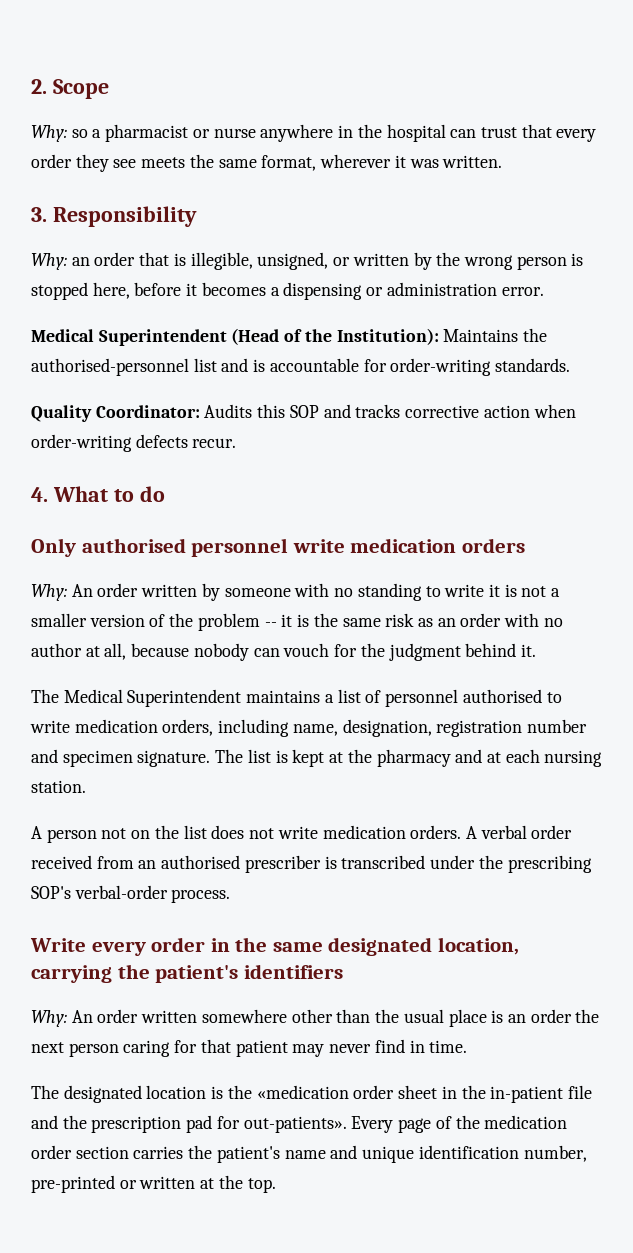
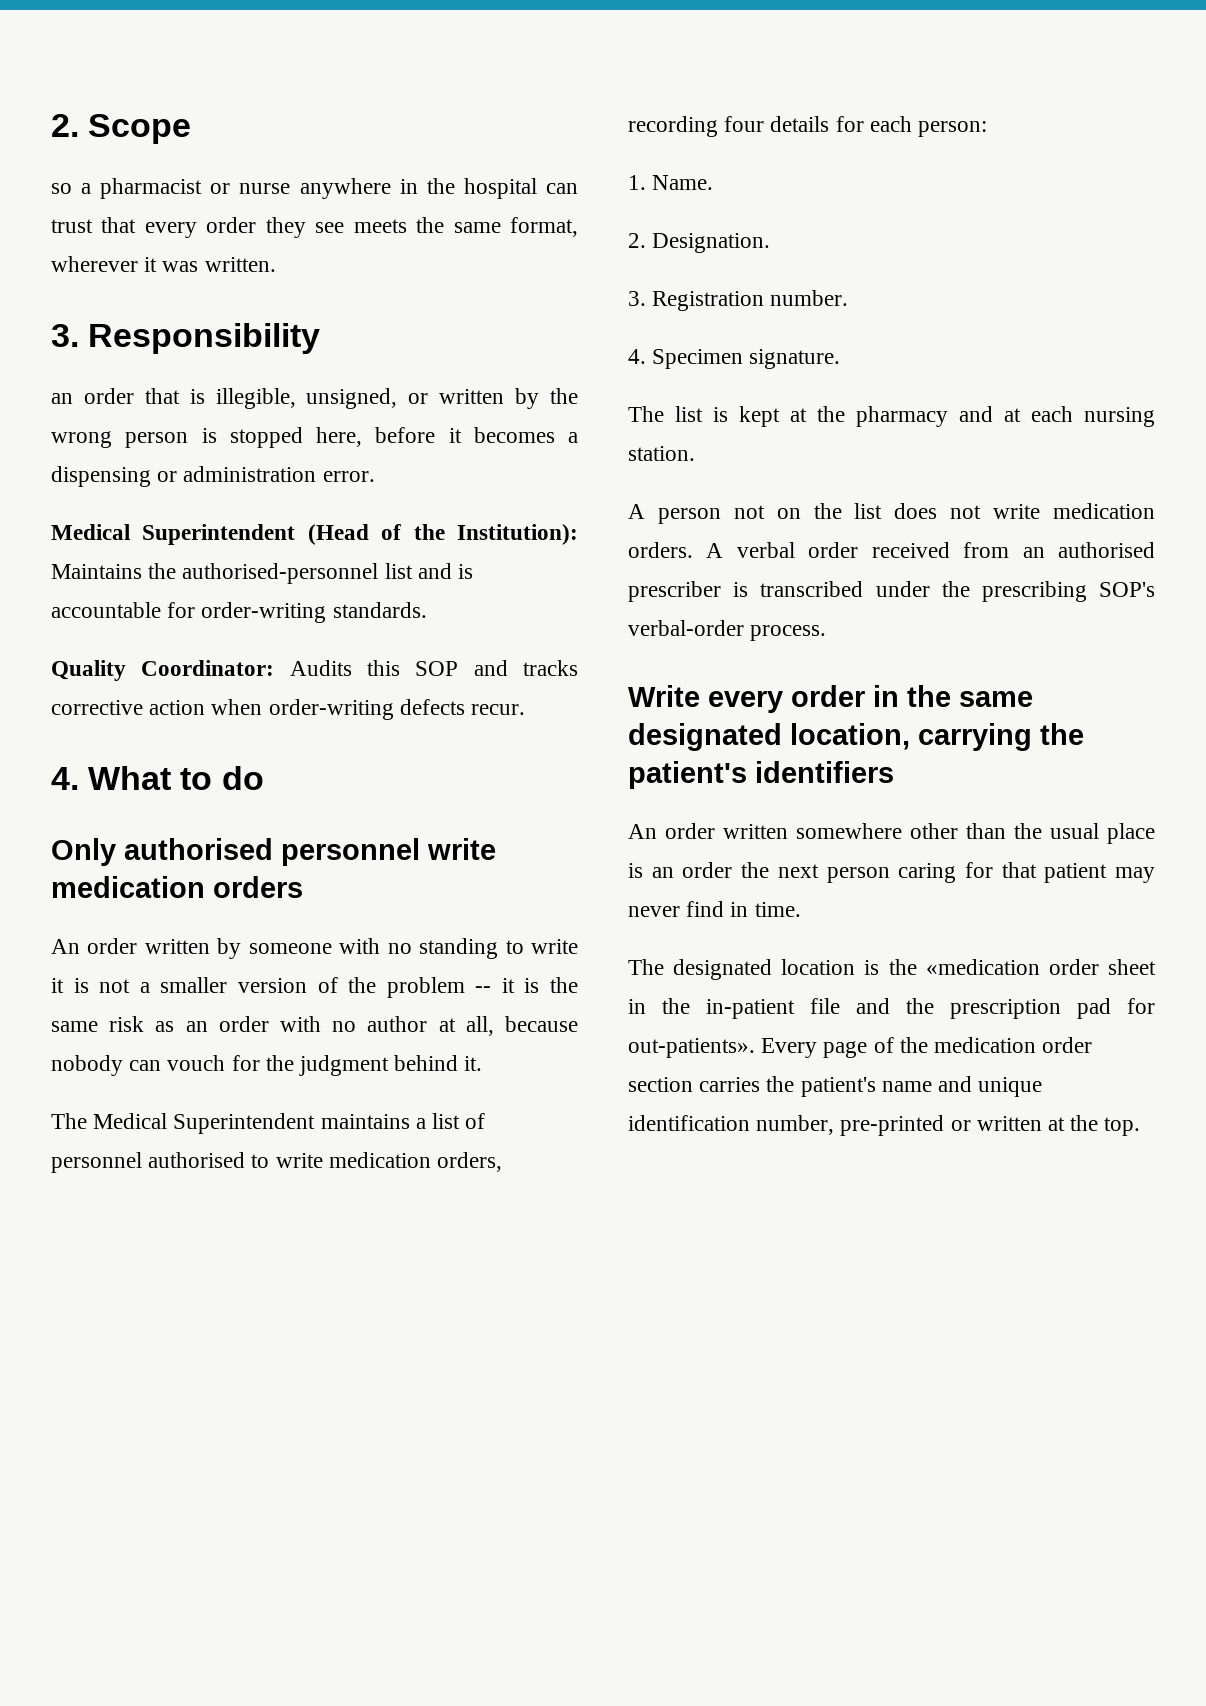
- Why: so a pharmacist or nurse anywhere in the hospital can trust that every order they see meets the same format, wherever it was written.
+ so a pharmacist or nurse anywhere in the hospital can trust that every order they see meets the same format, wherever it was written.
- Why: an order that is illegible, unsigned, or written by the wrong person is stopped here, before it becomes a dispensing or administration error.
+ an order that is illegible, unsigned, or written by the wrong person is stopped here, before it becomes a dispensing or administration error.
- Why: An order written by someone with no standing to write it is not a smaller version of the problem -- it is the same risk as an order with no author at all, because nobody can vouch for the judgment behind it.
+ An order written by someone with no standing to write it is not a smaller version of the problem -- it is the same risk as an order with no author at all, because nobody can vouch for the judgment behind it.
- The Medical Superintendent maintains a list of personnel authorised to write medication orders, including name, designation, registration number and specimen signature. The list is kept at the pharmacy and at each nursing station.
+ The Medical Superintendent maintains a list of personnel authorised to write medication orders, recording four details for each person:
+ 1. Name.
+ 2. Designation.
+ 3. Registration number.
+ 4. Specimen signature.
+ The list is kept at the pharmacy and at each nursing station.
- Why: An order written somewhere other than the usual place is an order the next person caring for that patient may never find in time.
+ An order written somewhere other than the usual place is an order the next person caring for that patient may never find in time.

